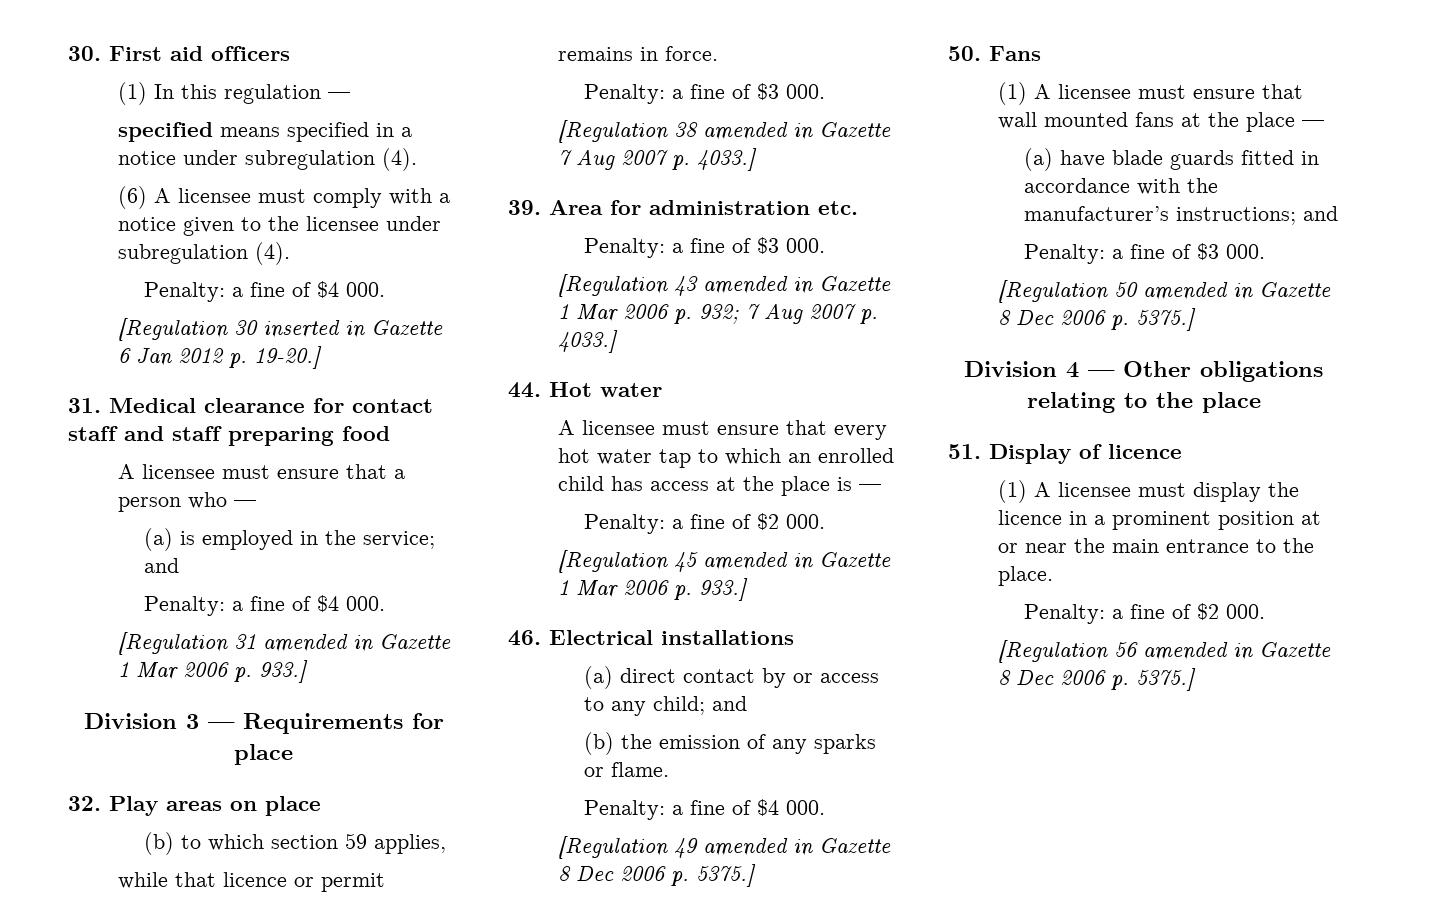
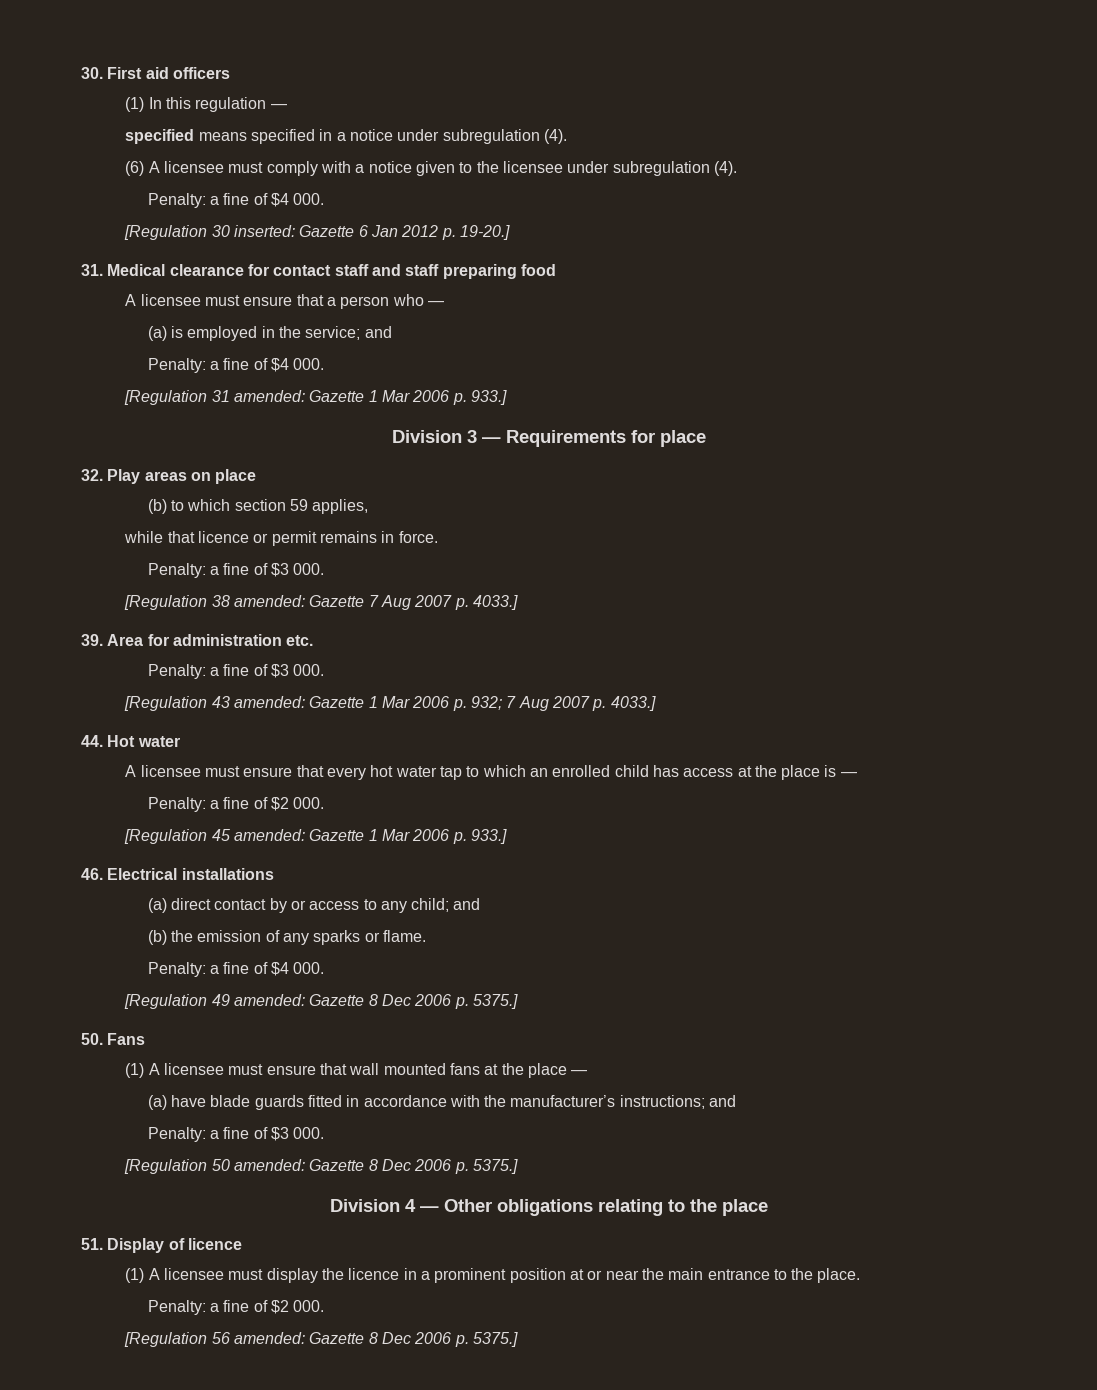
- [Regulation 30 inserted in Gazette 6 Jan 2012 p. 19-20.]
+ [Regulation 30 inserted: Gazette 6 Jan 2012 p. 19-20.]
- [Regulation 31 amended in Gazette 1 Mar 2006 p. 933.]
+ [Regulation 31 amended: Gazette 1 Mar 2006 p. 933.]
- [Regulation 38 amended in Gazette 7 Aug 2007 p. 4033.]
+ [Regulation 38 amended: Gazette 7 Aug 2007 p. 4033.]
- [Regulation 43 amended in Gazette 1 Mar 2006 p. 932; 7 Aug 2007 p. 4033.]
+ [Regulation 43 amended: Gazette 1 Mar 2006 p. 932; 7 Aug 2007 p. 4033.]
- [Regulation 45 amended in Gazette 1 Mar 2006 p. 933.]
+ [Regulation 45 amended: Gazette 1 Mar 2006 p. 933.]
- [Regulation 49 amended in Gazette 8 Dec 2006 p. 5375.]
+ [Regulation 49 amended: Gazette 8 Dec 2006 p. 5375.]
- [Regulation 50 amended in Gazette 8 Dec 2006 p. 5375.]
+ [Regulation 50 amended: Gazette 8 Dec 2006 p. 5375.]
- [Regulation 56 amended in Gazette 8 Dec 2006 p. 5375.]
+ [Regulation 56 amended: Gazette 8 Dec 2006 p. 5375.]

